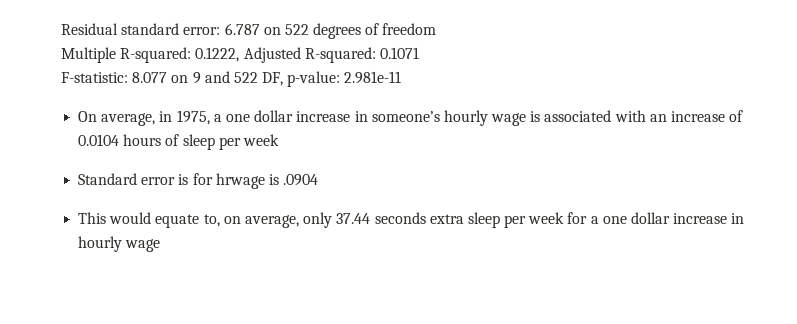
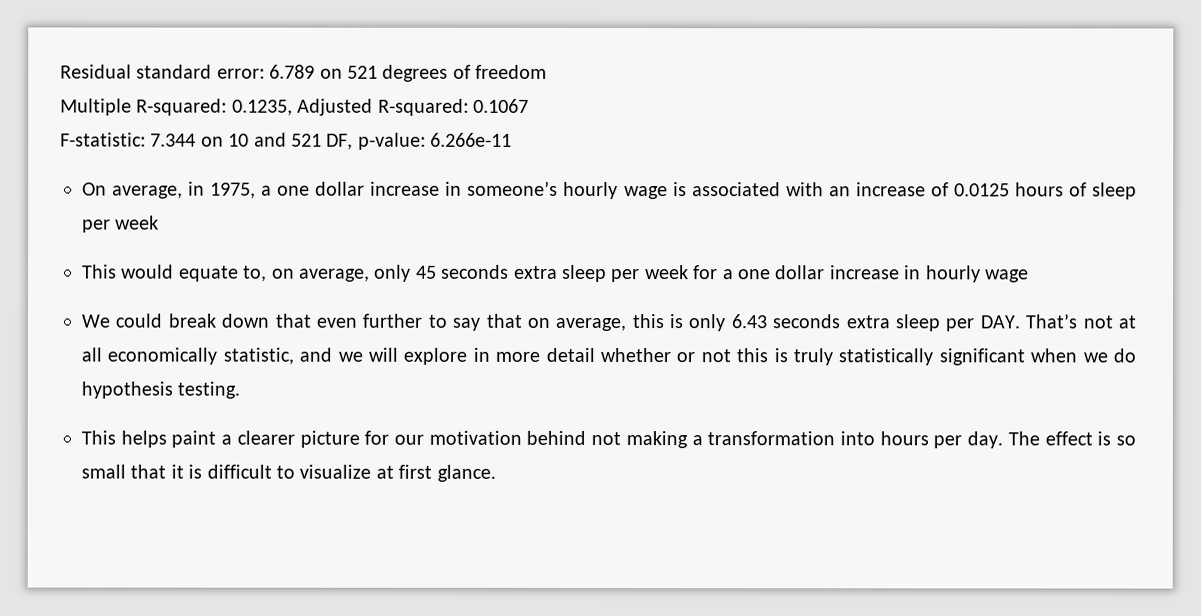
- Residual standard error: 6.787 on 522 degrees of freedom
+ Residual standard error: 6.789 on 521 degrees of freedom
- Multiple R-squared: 0.1222, Adjusted R-squared: 0.1071
+ Multiple R-squared: 0.1235, Adjusted R-squared: 0.1067
- F-statistic: 8.077 on 9 and 522 DF, p-value: 2.981e-11
+ F-statistic: 7.344 on 10 and 521 DF, p-value: 6.266e-11
- On average, in 1975, a one dollar increase in someone’s hourly wage is associated with an increase of 0.0104 hours of sleep per week
+ On average, in 1975, a one dollar increase in someone’s hourly wage is associated with an increase of 0.0125 hours of sleep per week
- Standard error is for hrwage is .0904
- This would equate to, on average, only 37.44 seconds extra sleep per week for a one dollar increase in hourly wage
+ This would equate to, on average, only 45 seconds extra sleep per week for a one dollar increase in hourly wage
+ We could break down that even further to say that on average, this is only 6.43 seconds extra sleep per DAY. That’s not at all economically statistic, and we will explore in more detail whether or not this is truly statistically significant when we do hypothesis testing.
+ This helps paint a clearer picture for our motivation behind not making a transformation into hours per day. The effect is so small that it is difficult to visualize at first glance.

